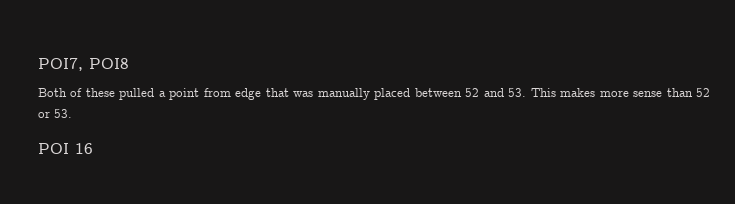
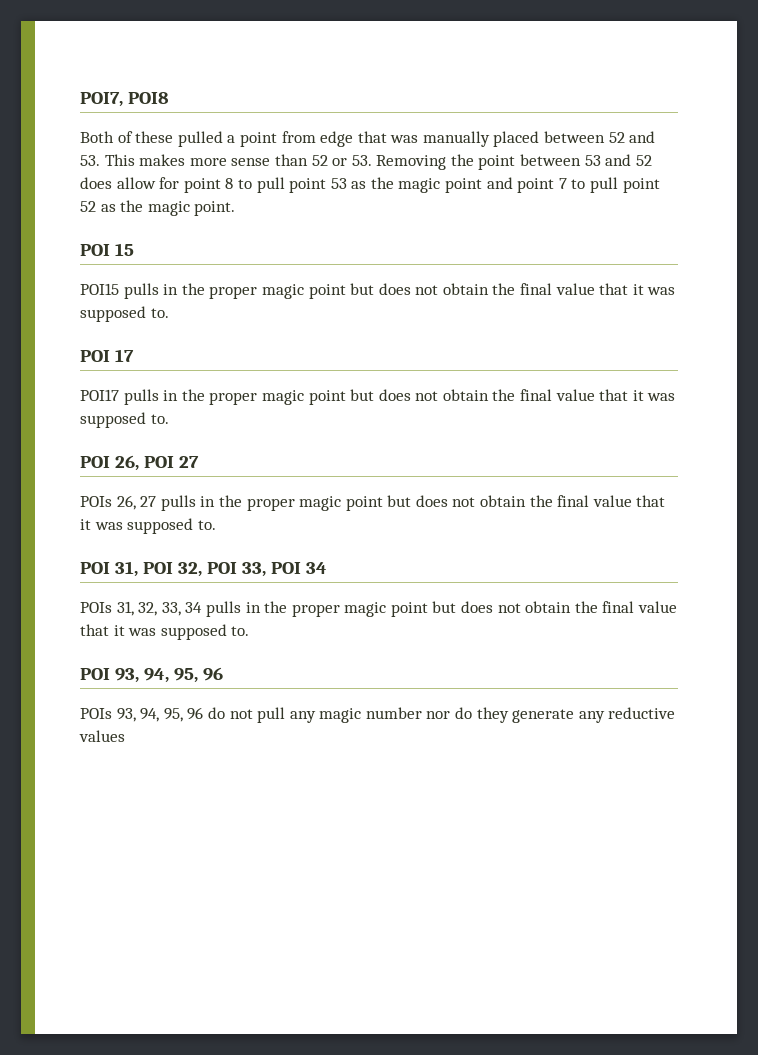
- Both of these pulled a point from edge that was manually placed between 52 and 53. This makes more sense than 52 or 53.
- POI 16
+ Both of these pulled a point from edge that was manually placed between 52 and 53. This makes more sense than 52 or 53. Removing the point between 53 and 52 does allow for point 8 to pull point 53 as the magic point and point 7 to pull point 52 as the magic point.
+ POI 15
+ POI15 pulls in the proper magic point but does not obtain the final value that it was supposed to.
+ POI 17
+ POI17 pulls in the proper magic point but does not obtain the final value that it was supposed to.
+ POI 26, POI 27
+ POIs 26, 27 pulls in the proper magic point but does not obtain the final value that it was supposed to.
+ POI 31, POI 32, POI 33, POI 34
+ POIs 31, 32, 33, 34 pulls in the proper magic point but does not obtain the final value that it was supposed to.
+ POI 93, 94, 95, 96
+ POIs 93, 94, 95, 96 do not pull any magic number nor do they generate any reductive values

